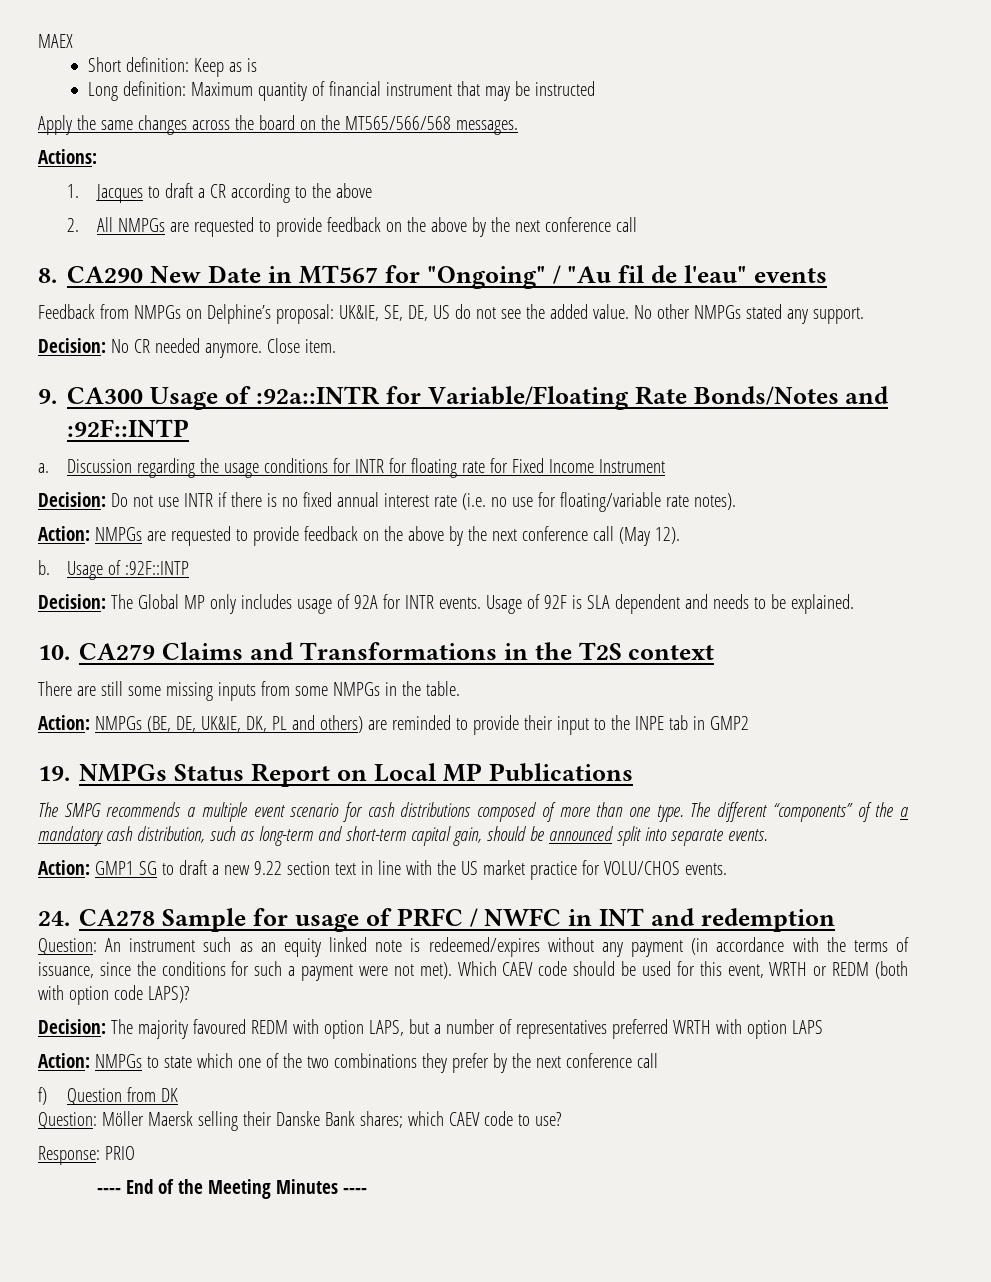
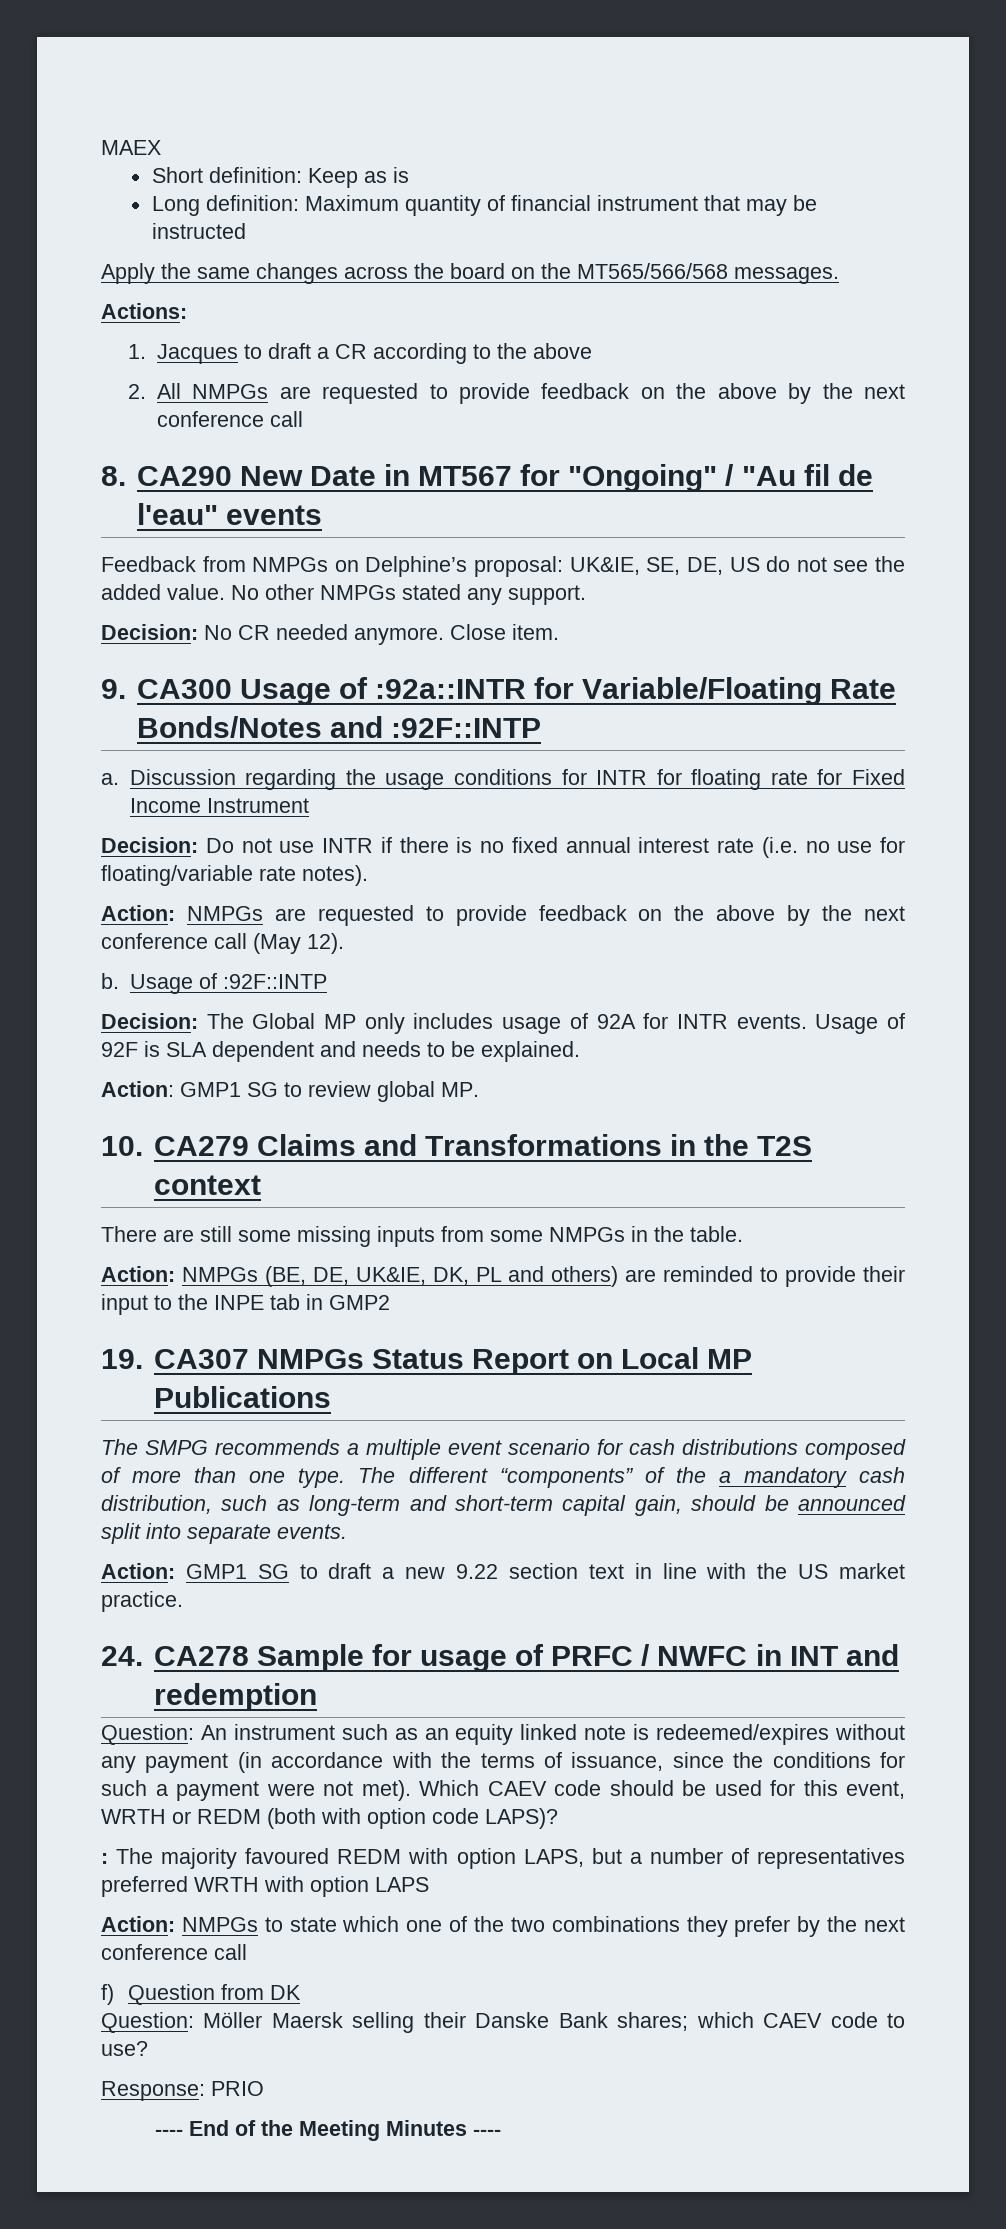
+ Action: GMP1 SG to review global MP.
- 19. NMPGs Status Report on Local MP Publications
+ 19. CA307 NMPGs Status Report on Local MP Publications
- Action: GMP1 SG to draft a new 9.22 section text in line with the US market practice for VOLU/CHOS events.
+ Action: GMP1 SG to draft a new 9.22 section text in line with the US market practice.
- Decision: The majority favoured REDM with option LAPS, but a number of representatives preferred WRTH with option LAPS
+ : The majority favoured REDM with option LAPS, but a number of representatives preferred WRTH with option LAPS

